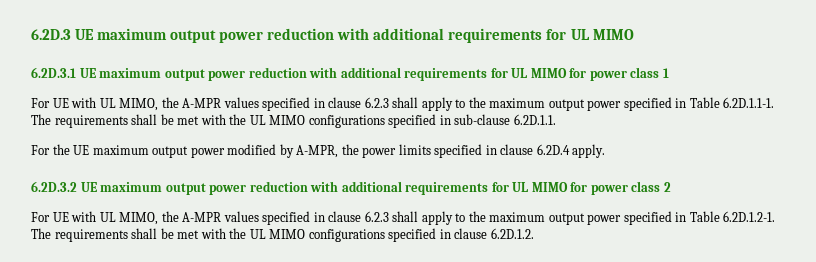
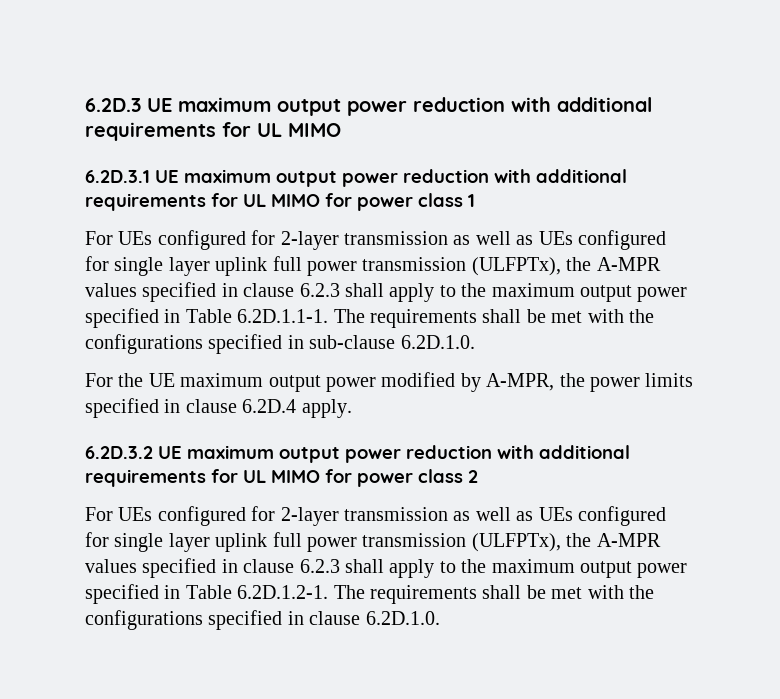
- For UE with UL MIMO, the A-MPR values specified in clause 6.2.3 shall apply to the maximum output power specified in Table 6.2D.1.1-1. The requirements shall be met with the UL MIMO configurations specified in sub-clause 6.2D.1.1.
+ For UEs configured for 2-layer transmission as well as UEs configured for single layer uplink full power transmission (ULFPTx), the A-MPR values specified in clause 6.2.3 shall apply to the maximum output power specified in Table 6.2D.1.1-1. The requirements shall be met with the configurations specified in sub-clause 6.2D.1.0.
- For UE with UL MIMO, the A-MPR values specified in clause 6.2.3 shall apply to the maximum output power specified in Table 6.2D.1.2-1. The requirements shall be met with the UL MIMO configurations specified in clause 6.2D.1.2.
+ For UEs configured for 2-layer transmission as well as UEs configured for single layer uplink full power transmission (ULFPTx), the A-MPR values specified in clause 6.2.3 shall apply to the maximum output power specified in Table 6.2D.1.2-1. The requirements shall be met with the configurations specified in clause 6.2D.1.0.

